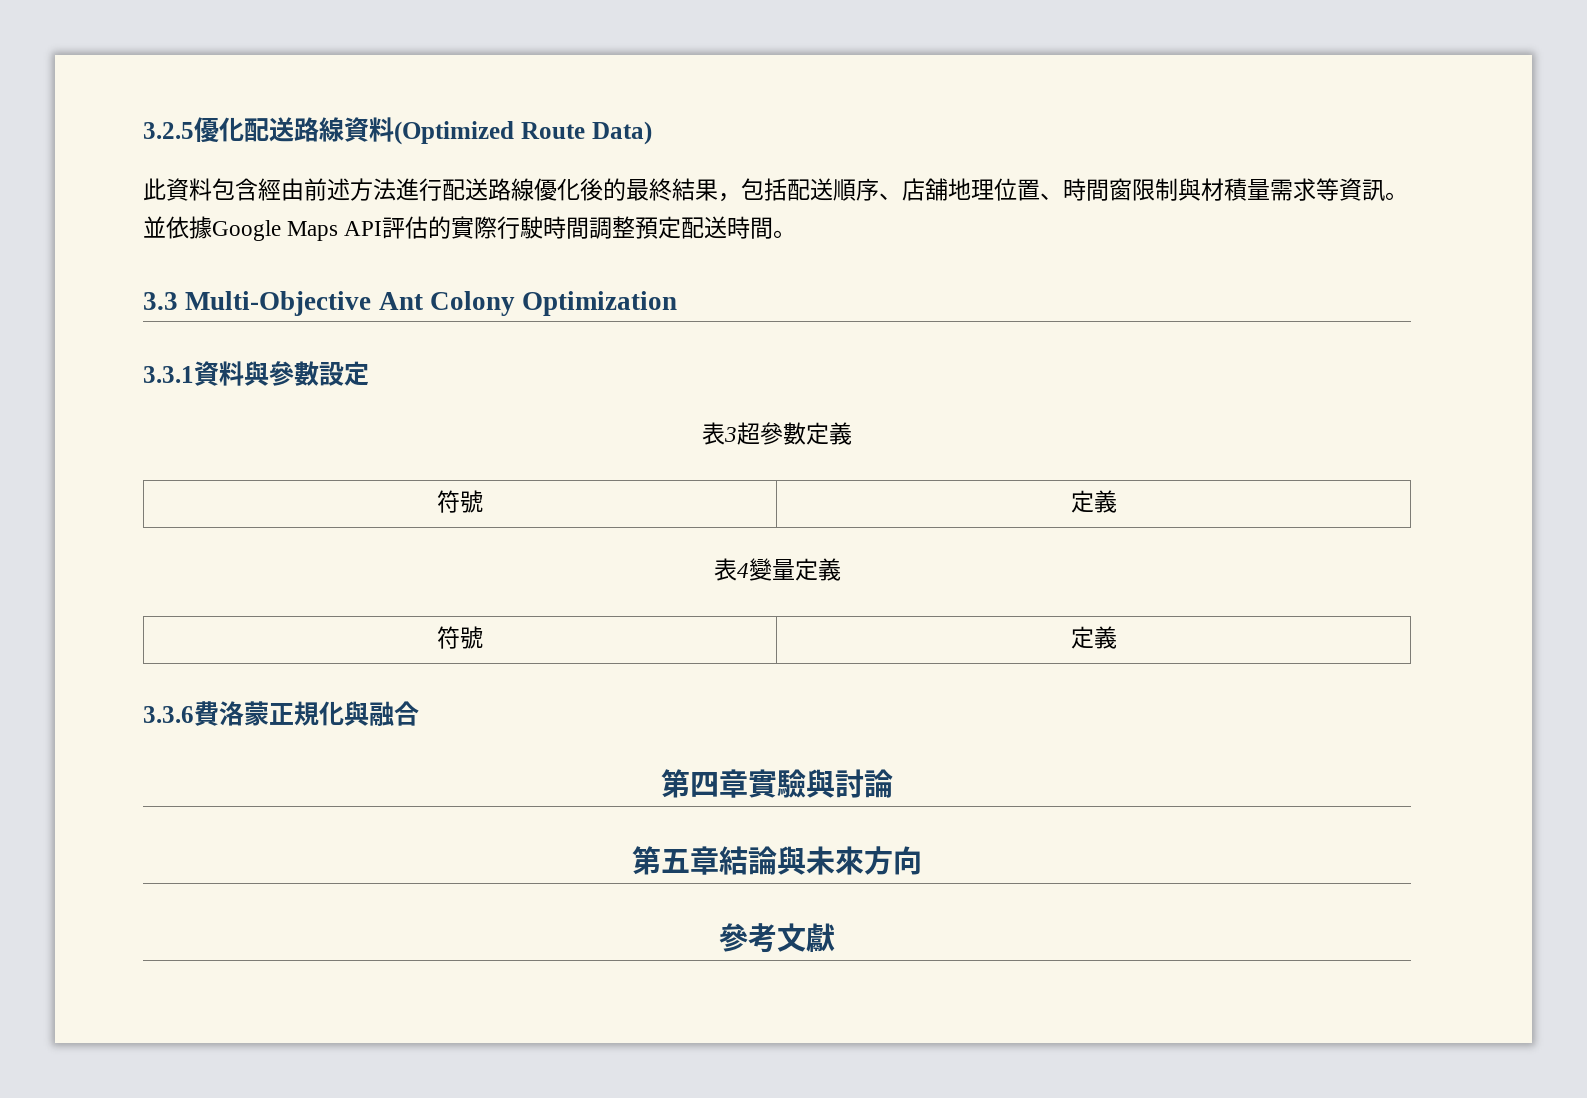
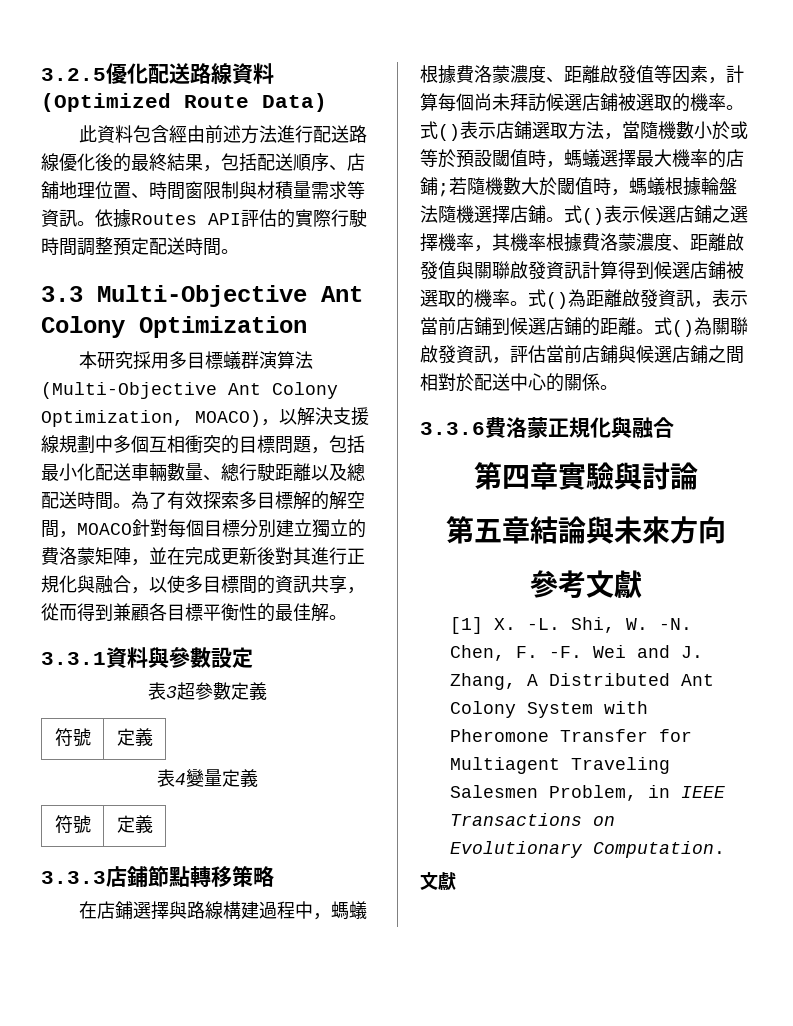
- 並依據Google Maps API評估的實際行駛時間調整預定配送時間。
+ 依據Routes API評估的實際行駛時間調整預定配送時間。
+ 本研究採用多目標蟻群演算法(Multi-Objective Ant Colony Optimization, MOACO)，以解決支援線規劃中多個互相衝突的目標問題，包括最小化配送車輛數量、總行駛距離以及總配送時間。為了有效探索多目標解的解空間，MOACO針對每個目標分別建立獨立的費洛蒙矩陣，並在完成更新後對其進行正規化與融合，以使多目標間的資訊共享，從而得到兼顧各目標平衡性的最佳解。
+ 3.3.3店鋪節點轉移策略
+ 在店鋪選擇與路線構建過程中，螞蟻根據費洛蒙濃度、距離啟發值等因素，計算每個尚未拜訪候選店鋪被選取的機率。式()表示店鋪選取方法，當隨機數小於或等於預設閾值時，螞蟻選擇最大機率的店鋪;若隨機數大於閾值時，螞蟻根據輪盤法隨機選擇店鋪。式()表示候選店鋪之選擇機率，其機率根據費洛蒙濃度、距離啟發值與關聯啟發資訊計算得到候選店鋪被選取的機率。式()為距離啟發資訊，表示當前店鋪到候選店鋪的距離。式()為關聯啟發資訊，評估當前店鋪與候選店鋪之間相對於配送中心的關係。
+ [1] X. -L. Shi, W. -N. Chen, F. -F. Wei and J. Zhang, A Distributed Ant Colony System with Pheromone Transfer for Multiagent Traveling Salesmen Problem, in IEEE Transactions on Evolutionary Computation.
+ 文獻

